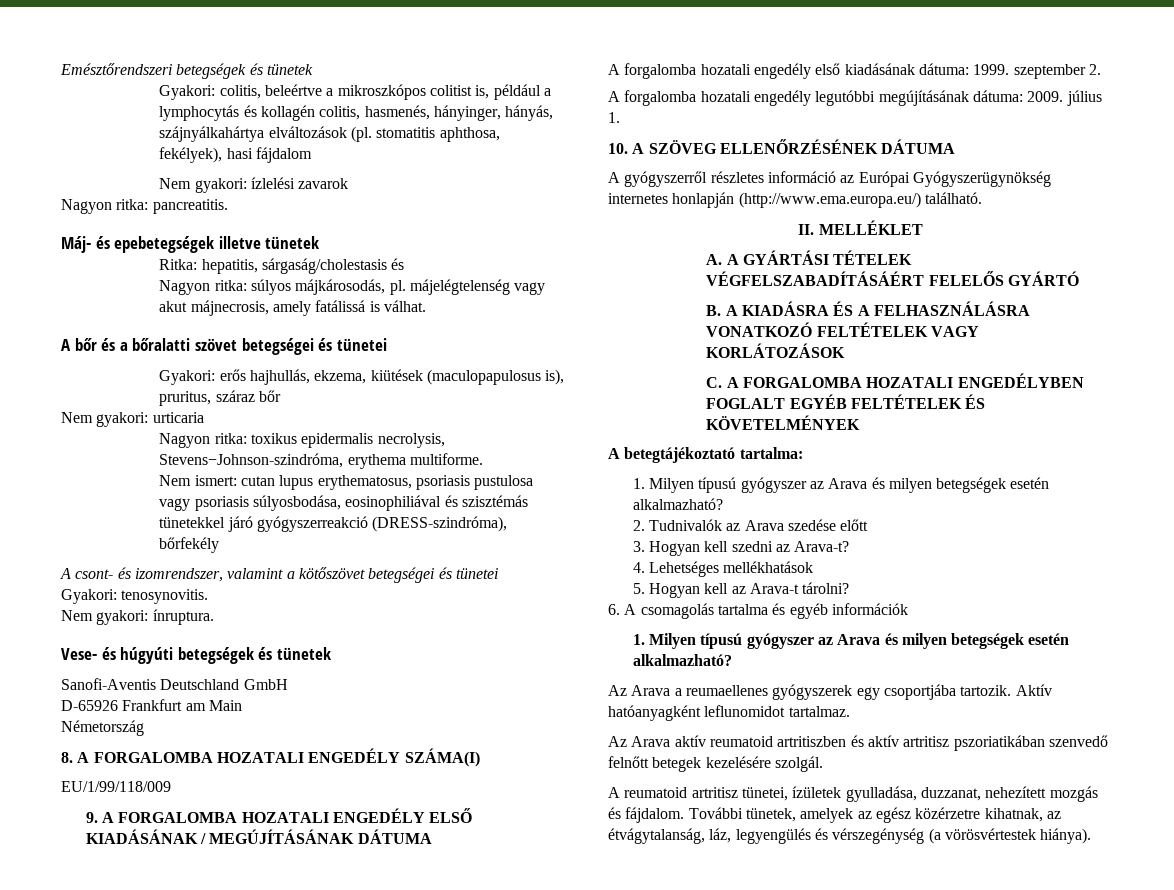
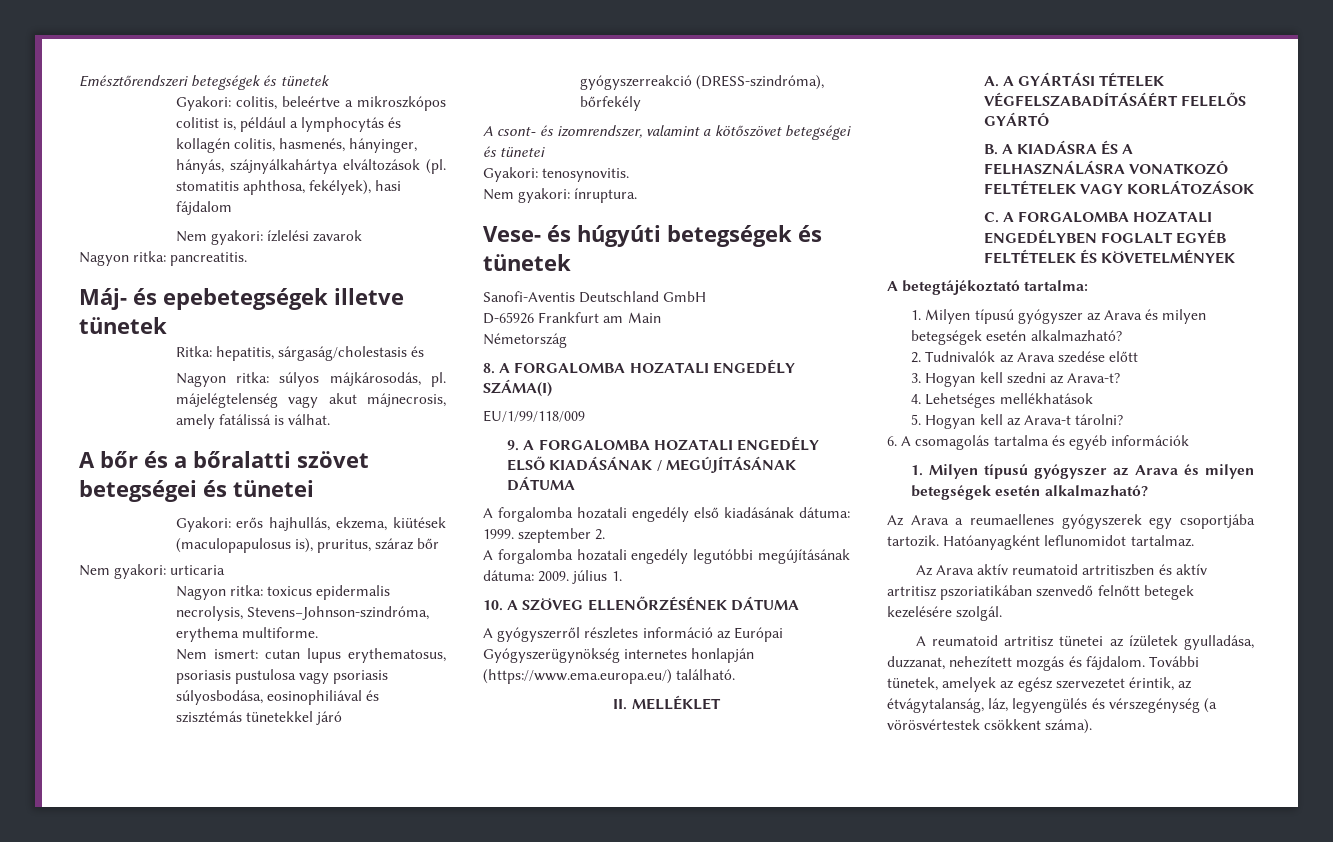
- Nagyon ritka: toxikus epidermalis necrolysis, Stevens−Johnson-szindróma, erythema multiforme.
+ Nagyon ritka: toxicus epidermalis necrolysis, Stevens−Johnson-szindróma, erythema multiforme.
- A gyógyszerről részletes információ az Európai Gyógyszerügynökség internetes honlapján (http://www.ema.europa.eu/) található.
+ A gyógyszerről részletes információ az Európai Gyógyszerügynökség internetes honlapján (https://www.ema.europa.eu/) található.
- Aktív hatóanyagként leflunomidot tartalmaz.
+ Hatóanyagként leflunomidot tartalmaz.
- A reumatoid artritisz tünetei, ízületek gyulladása, duzzanat, nehezített mozgás és fájdalom.
+ A reumatoid artritisz tünetei az ízületek gyulladása, duzzanat, nehezített mozgás és fájdalom.
- További tünetek, amelyek az egész közérzetre kihatnak, az étvágytalanság, láz, legyengülés és vérszegénység (a vörösvértestek hiánya).
+ További tünetek, amelyek az egész szervezetet érintik, az étvágytalanság, láz, legyengülés és vérszegénység (a vörösvértestek csökkent száma).

